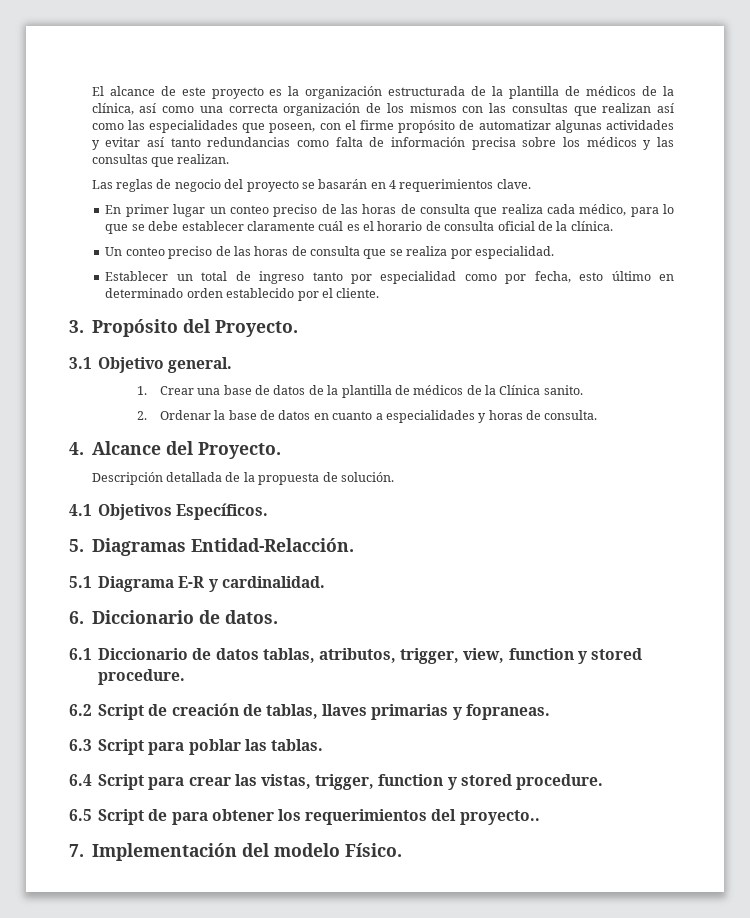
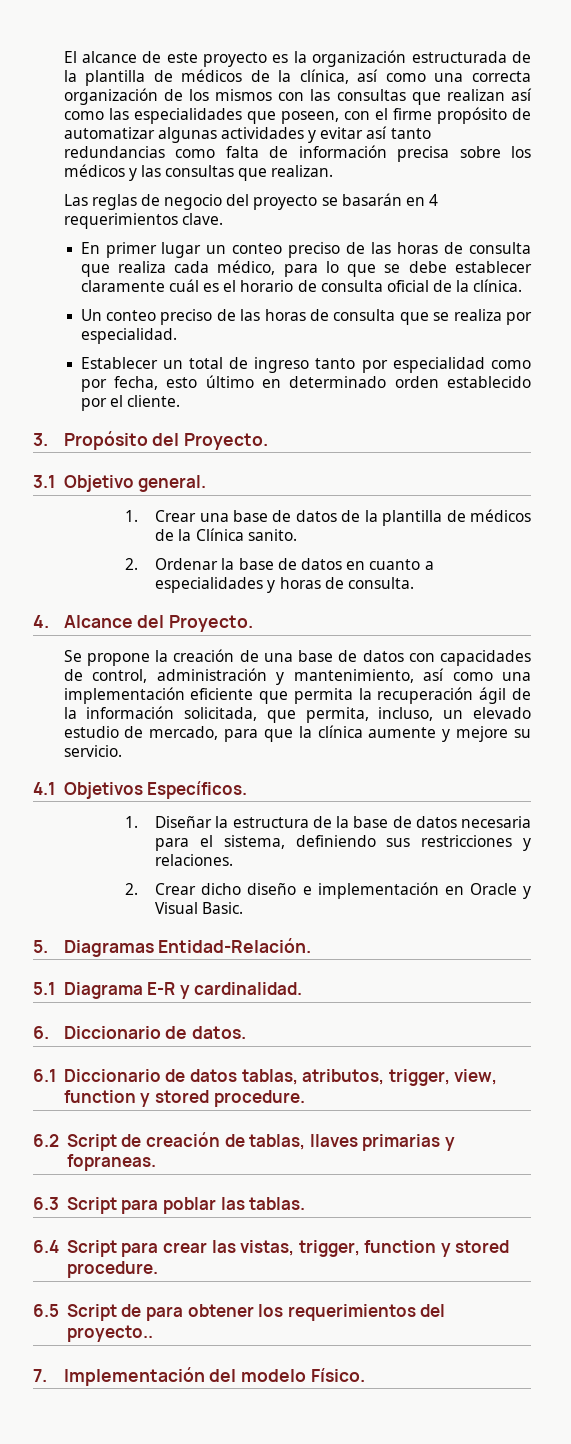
- Descripción detallada de la propuesta de solución.
+ Se propone la creación de una base de datos con capacidades de control, administración y mantenimiento, así como una implementación eficiente que permita la recuperación ágil de la información solicitada, que permita, incluso, un elevado estudio de mercado, para que la clínica aumente y mejore su servicio.
  4.1 Objetivos Específicos.
- 5. Diagramas Entidad-Relacción.
+ 1. Diseñar la estructura de la base de datos necesaria para el sistema, definiendo sus restricciones y relaciones.
+ 2. Crear dicho diseño e implementación en Oracle y Visual Basic.
+ 5. Diagramas Entidad-Relación.

